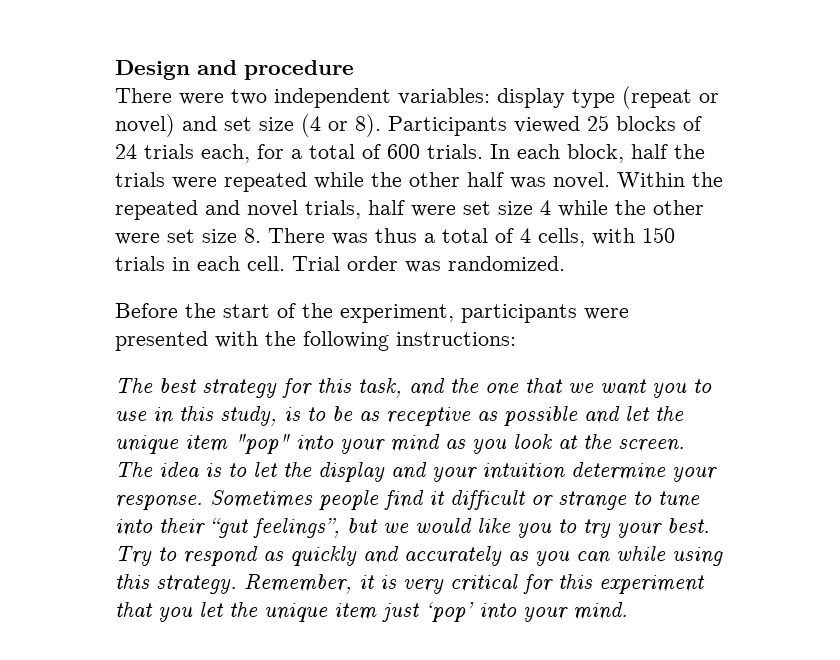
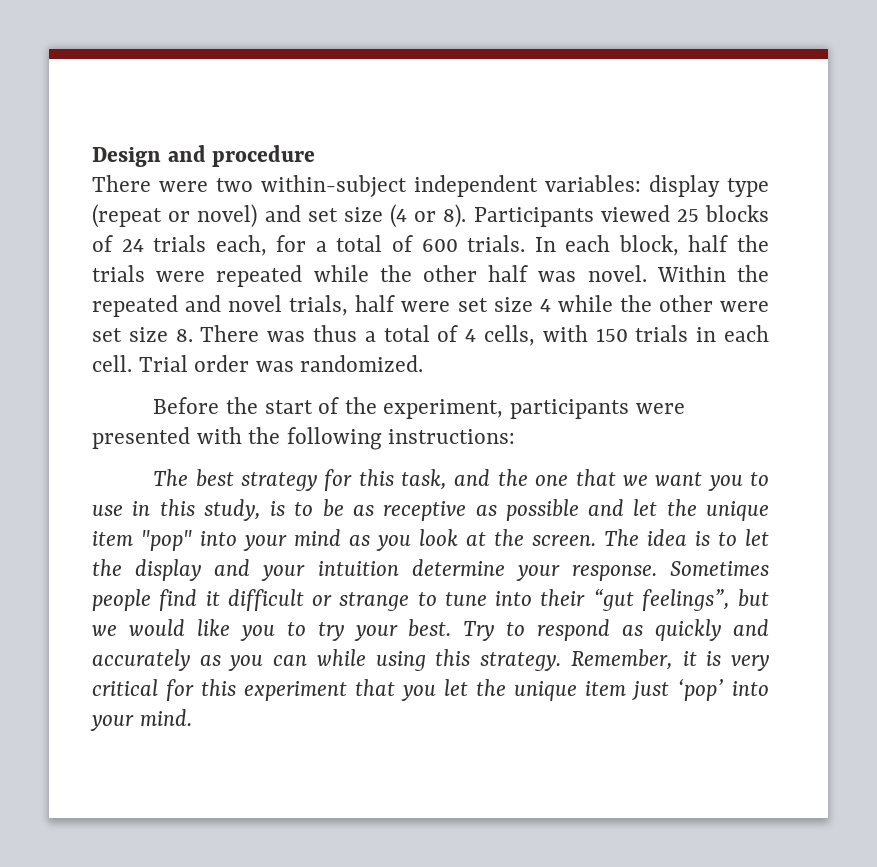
- There were two independent variables: display type (repeat or novel) and set size (4 or 8).
+ There were two within-subject independent variables: display type (repeat or novel) and set size (4 or 8).

